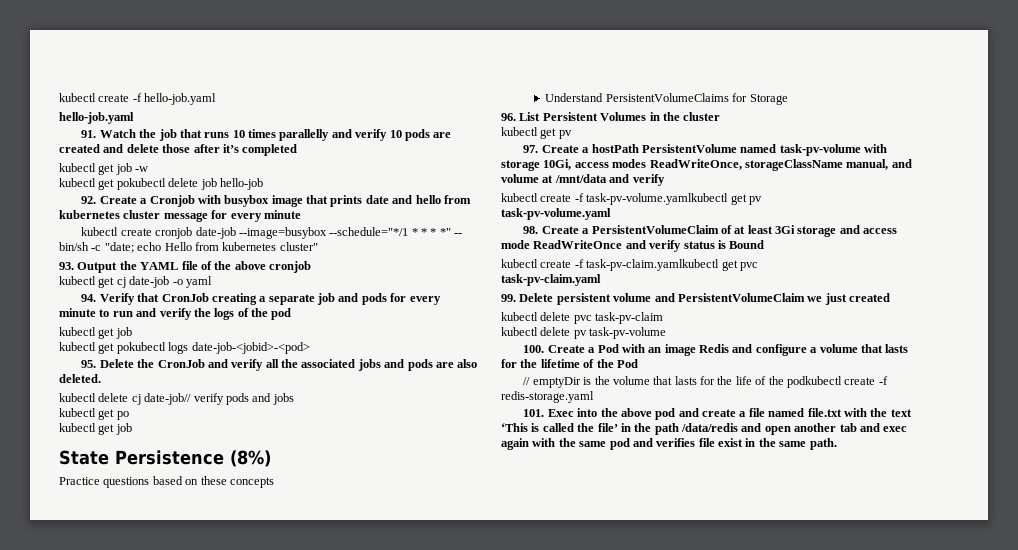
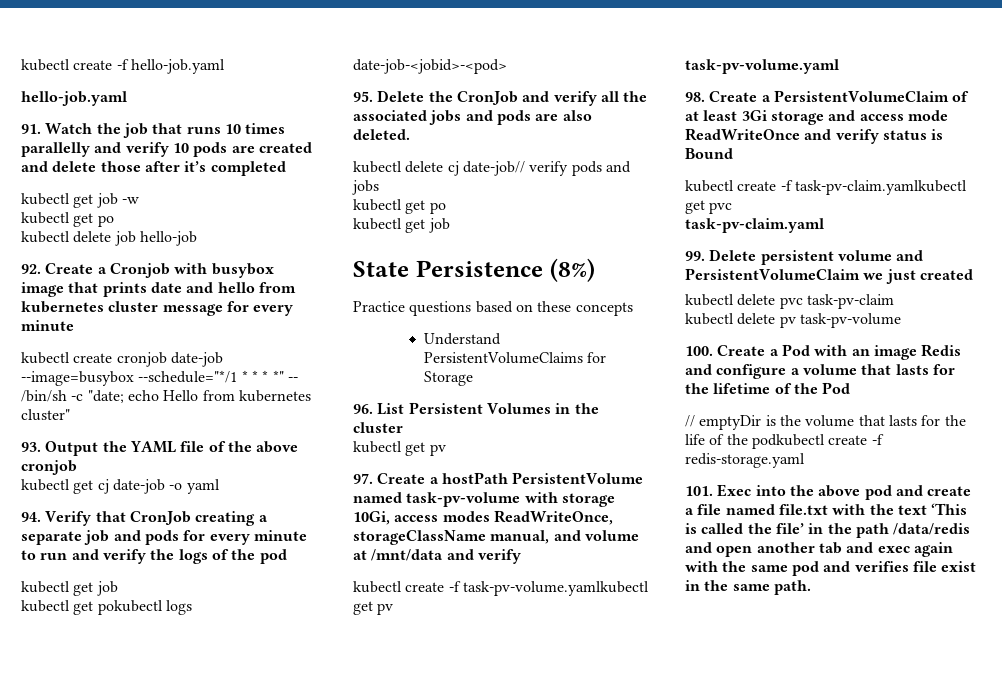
  kubectl get job -w
- kubectl get pokubectl delete job hello-job
+ kubectl get po
+ kubectl delete job hello-job
- kubectl create cronjob date-job --image=busybox --schedule="*/1 * * * *" -- bin/sh -c "date; echo Hello from kubernetes cluster"
+ kubectl create cronjob date-job --image=busybox --schedule="*/1 * * * *" -- /bin/sh -c "date; echo Hello from kubernetes cluster"

